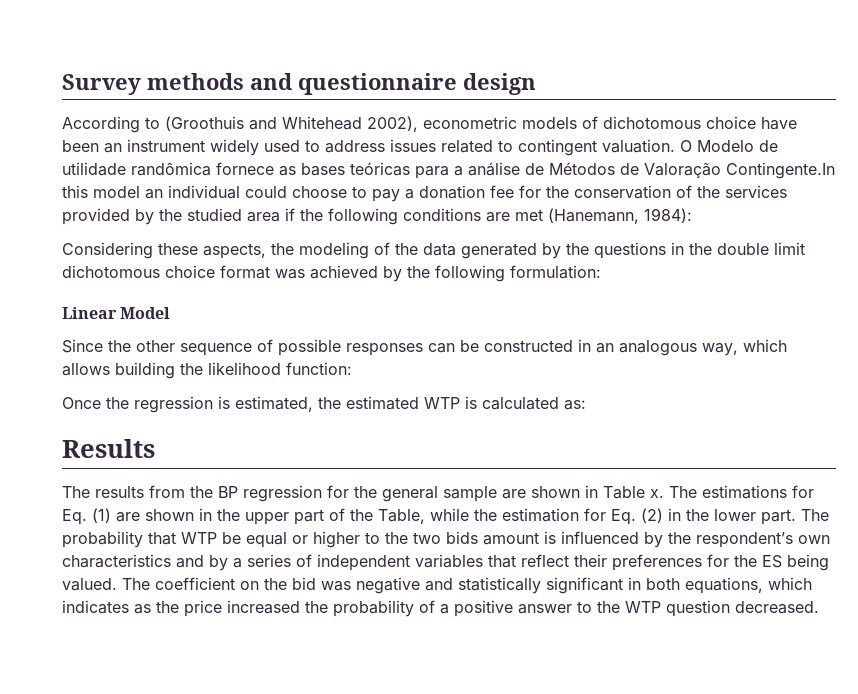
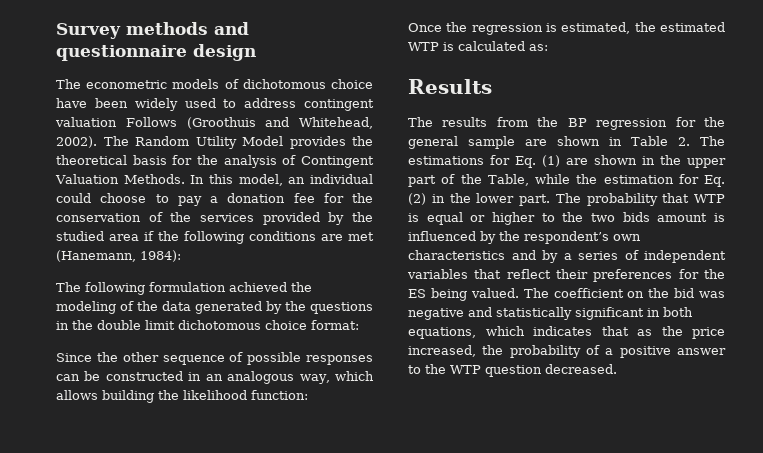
- According to (Groothuis and Whitehead 2002), econometric models of dichotomous choice have been an instrument widely used to address issues related to contingent valuation. O Modelo de utilidade randômica fornece as bases teóricas para a análise de Métodos de Valoração Contingente.In this model an individual could choose to pay a donation fee for the conservation of the services provided by the studied area if the following conditions are met (Hanemann, 1984):
+ The econometric models of dichotomous choice have been widely used to address contingent valuation Follows (Groothuis and Whitehead, 2002). The Random Utility Model provides the theoretical basis for the analysis of Contingent Valuation Methods. In this model, an individual could choose to pay a donation fee for the conservation of the services provided by the studied area if the following conditions are met (Hanemann, 1984):
- Considering these aspects, the modeling of the data generated by the questions in the double limit dichotomous choice format was achieved by the following formulation:
- Linear Model
+ The following formulation achieved the modeling of the data generated by the questions in the double limit dichotomous choice format:
- The results from the BP regression for the general sample are shown in Table x. The estimations for Eq. (1) are shown in the upper part of the Table, while the estimation for Eq. (2) in the lower part.
+ The results from the BP regression for the general sample are shown in Table 2. The estimations for Eq. (1) are shown in the upper part of the Table, while the estimation for Eq. (2) in the lower part.
- The probability that WTP be equal or higher to the two bids amount is influenced by the respondent’s own characteristics and by a series of independent variables that reflect their preferences for the ES being valued.
+ The probability that WTP is equal or higher to the two bids amount is influenced by the respondent’s own characteristics and by a series of independent variables that reflect their preferences for the ES being valued.
- The coefficient on the bid was negative and statistically significant in both equations, which indicates as the price increased the probability of a positive answer to the WTP question decreased.
+ The coefficient on the bid was negative and statistically significant in both equations, which indicates that as the price increased, the probability of a positive answer to the WTP question decreased.

